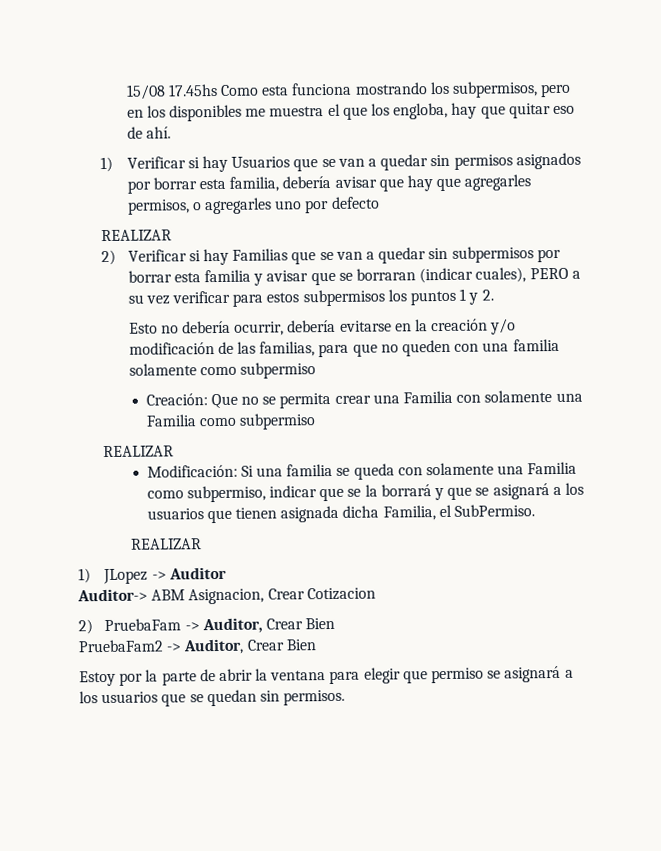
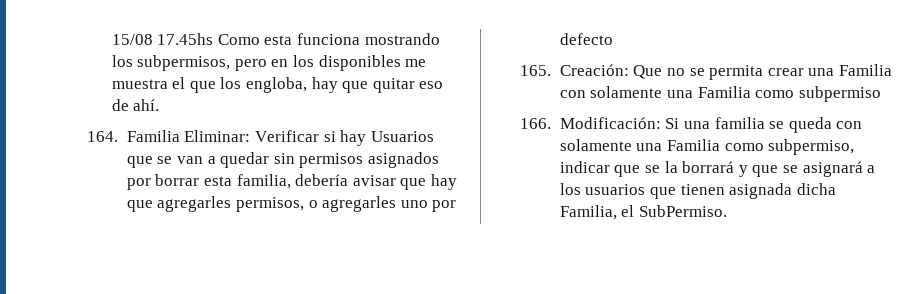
- 1) Verificar si hay Usuarios que se van a quedar sin permisos asignados por borrar esta familia, debería avisar que hay que agregarles permisos, o agregarles uno por defecto
- REALIZAR
- 2) Verificar si hay Familias que se van a quedar sin subpermisos por borrar esta familia y avisar que se borraran (indicar cuales), PERO a su vez verificar para estos subpermisos los puntos 1 y 2.
- Esto no debería ocurrir, debería evitarse en la creación y/o modificación de las familias, para que no queden con una familia solamente como subpermiso
- Creación: Que no se permita crear una Familia con solamente una Familia como subpermiso
- REALIZAR
- Modificación: Si una familia se queda con solamente una Familia como subpermiso, indicar que se la borrará y que se asignará a los usuarios que tienen asignada dicha Familia, el SubPermiso.
- REALIZAR
- 1) JLopez -> Auditor
- Auditor-> ABM Asignacion, Crear Cotizacion
- 2) PruebaFam -> Auditor, Crear Bien
- PruebaFam2 -> Auditor, Crear Bien
- Estoy por la parte de abrir la ventana para elegir que permiso se asignará a los usuarios que se quedan sin permisos.
+ 164. Familia Eliminar: Verificar si hay Usuarios que se van a quedar sin permisos asignados por borrar esta familia, debería avisar que hay que agregarles permisos, o agregarles uno por defecto
+ 165. Creación: Que no se permita crear una Familia con solamente una Familia como subpermiso
+ 166. Modificación: Si una familia se queda con solamente una Familia como subpermiso, indicar que se la borrará y que se asignará a los usuarios que tienen asignada dicha Familia, el SubPermiso.

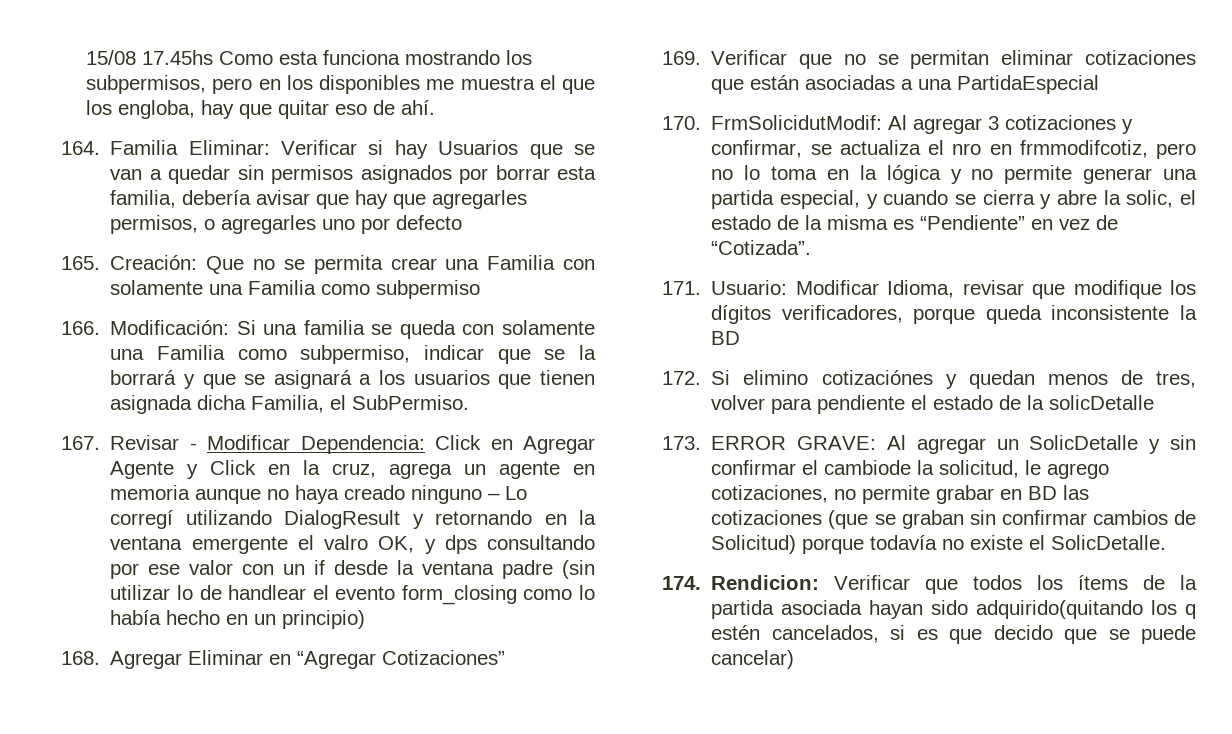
+ 167. Revisar - Modificar Dependencia: Click en Agregar Agente y Click en la cruz, agrega un agente en memoria aunque no haya creado ninguno – Lo corregí utilizando DialogResult y retornando en la ventana emergente el valro OK, y dps consultando por ese valor con un if desde la ventana padre (sin utilizar lo de handlear el evento form_closing como lo había hecho en un principio)
+ 168. Agregar Eliminar en “Agregar Cotizaciones”
+ 169. Verificar que no se permitan eliminar cotizaciones que están asociadas a una PartidaEspecial
+ 170. FrmSolicidutModif: Al agregar 3 cotizaciones y confirmar, se actualiza el nro en frmmodifcotiz, pero no lo toma en la lógica y no permite generar una partida especial, y cuando se cierra y abre la solic, el estado de la misma es “Pendiente” en vez de “Cotizada”.
+ 171. Usuario: Modificar Idioma, revisar que modifique los dígitos verificadores, porque queda inconsistente la BD
+ 172. Si elimino cotizaciónes y quedan menos de tres, volver para pendiente el estado de la solicDetalle
+ 173. ERROR GRAVE: Al agregar un SolicDetalle y sin confirmar el cambiode la solicitud, le agrego cotizaciones, no permite grabar en BD las cotizaciones (que se graban sin confirmar cambios de Solicitud) porque todavía no existe el SolicDetalle.
+ 174. Rendicion: Verificar que todos los ítems de la partida asociada hayan sido adquirido(quitando los q estén cancelados, si es que decido que se puede cancelar)

